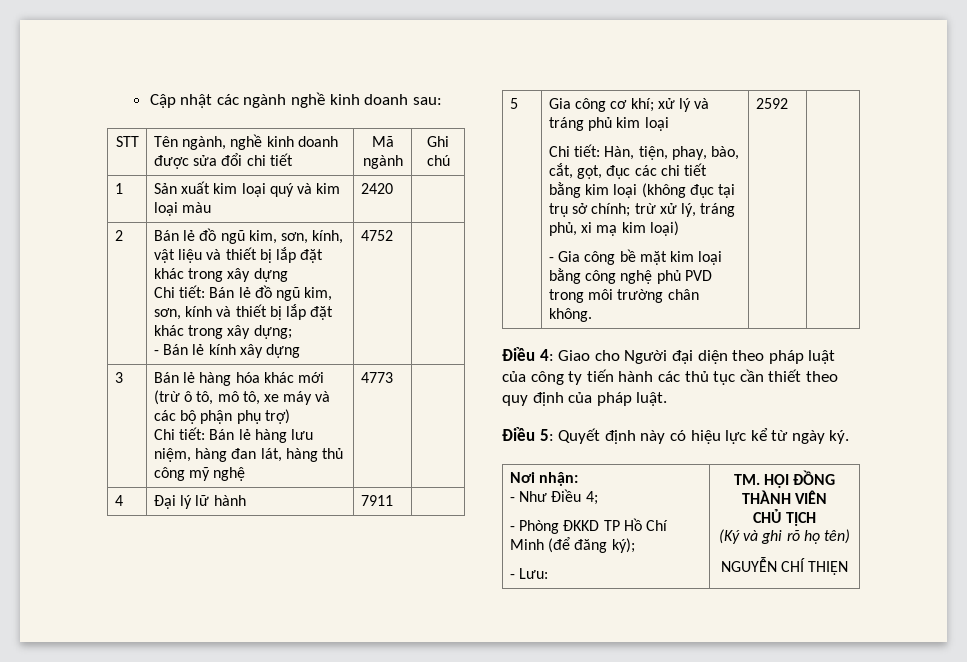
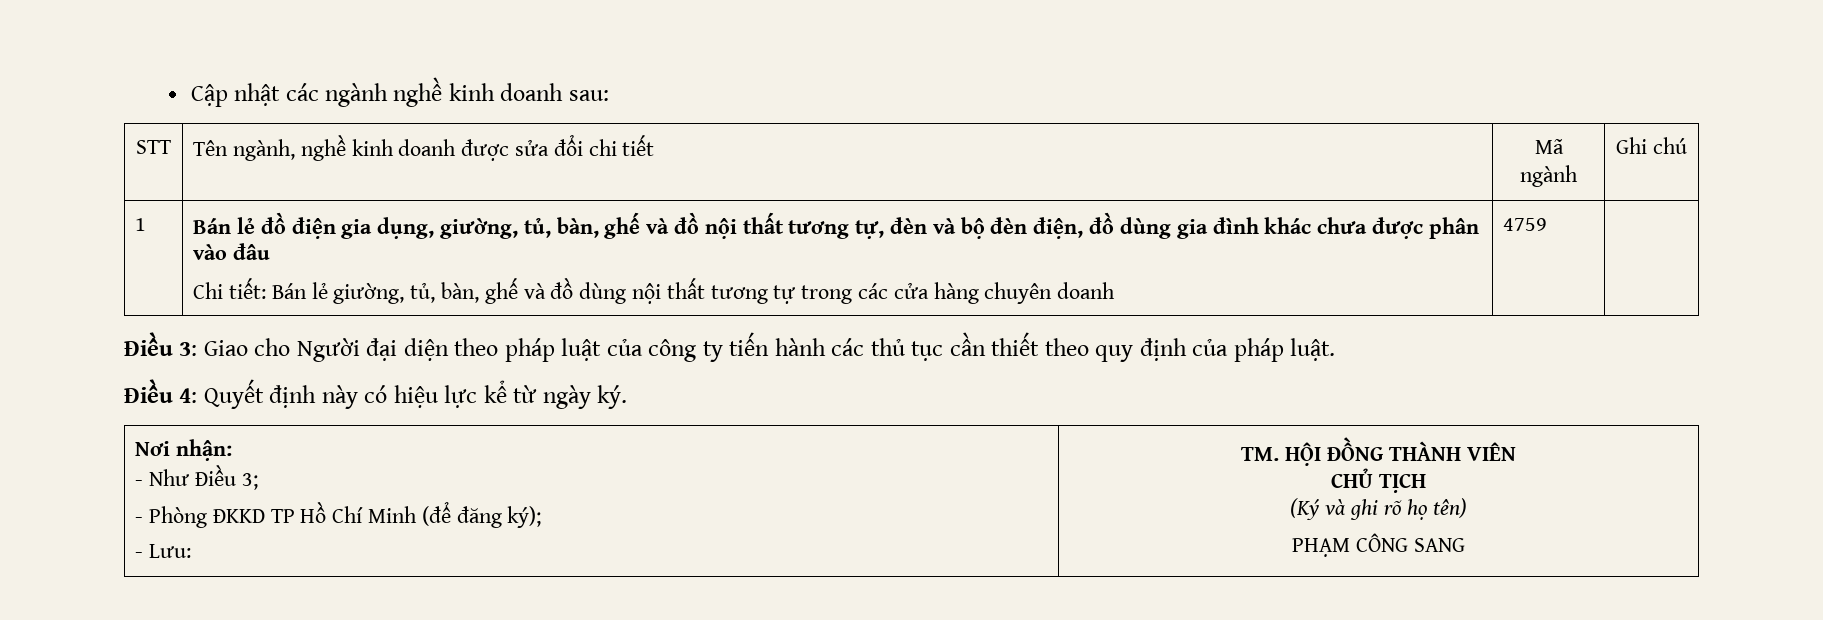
- Sản xuất kim loại quý và kim loại màu | 2420 |
- 2 | Bán lẻ đồ ngũ kim, sơn, kính, vật liệu và thiết bị lắp đặt khác trong xây dựng
- Chi tiết: Bán lẻ đồ ngũ kim, sơn, kính và thiết bị lắp đặt khác trong xây dựng;
- - Bán lẻ kính xây dựng | 4752 |
- 3 | Bán lẻ hàng hóa khác mới (trừ ô tô, mô tô, xe máy và các bộ phận phụ trợ)
- Chi tiết: Bán lẻ hàng lưu niệm, hàng đan lát, hàng thủ công mỹ nghệ | 4773 |
- 4 | Đại lý lữ hành | 7911 |
- 5 | Gia công cơ khí; xử lý và tráng phủ kim loại
- Chi tiết: Hàn, tiện, phay, bào, cắt, gọt, đục các chi tiết bằng kim loại (không đục tại trụ sở chính; trừ xử lý, tráng phủ, xi mạ kim loại)
- - Gia công bề mặt kim loại bằng công nghệ phủ PVD trong môi trường chân không. | 2592 |
- Điều 4: Giao cho Người đại diện theo pháp luật của công ty tiến hành các thủ tục cần thiết theo quy định của pháp luật.
+ Bán lẻ đồ điện gia dụng, giường, tủ, bàn, ghế và đồ nội thất tương tự, đèn và bộ đèn điện, đồ dùng gia đình khác chưa được phân vào đâu
+ Chi tiết: Bán lẻ giường, tủ, bàn, ghế và đồ dùng nội thất tương tự trong các cửa hàng chuyên doanh | 4759 |
+ Điều 3: Giao cho Người đại diện theo pháp luật của công ty tiến hành các thủ tục cần thiết theo quy định của pháp luật.
- Điều 5: Quyết định này có hiệu lực kể từ ngày ký.
+ Điều 4: Quyết định này có hiệu lực kể từ ngày ký.
  Nơi nhận:
- - Như Điều 4;
+ - Như Điều 3;
  - Phòng ĐKKD TP Hồ Chí Minh (để đăng ký);
  - Lưu: | TM. HỘI ĐỒNG THÀNH VIÊN
  CHỦ TỊCH
  (Ký và ghi rõ họ tên)
- NGUYỄN CHÍ THIỆN
+ PHẠM CÔNG SANG

